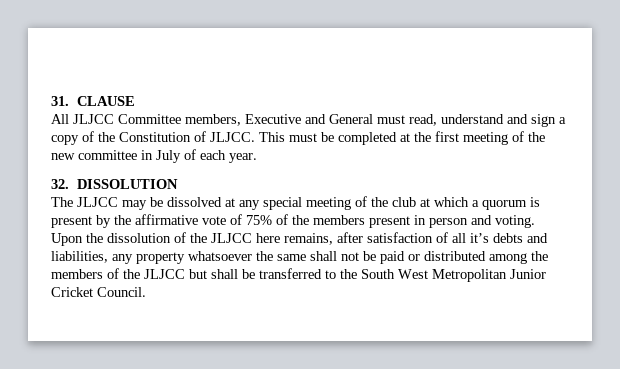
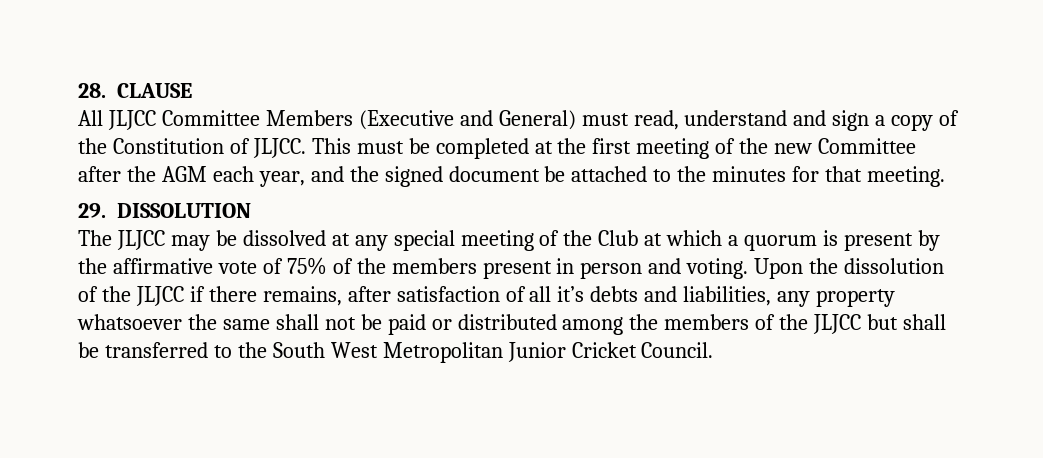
- 31. CLAUSE
+ 28. CLAUSE
- All JLJCC Committee members, Executive and General must read, understand and sign a copy of the Constitution of JLJCC.
+ All JLJCC Committee Members (Executive and General) must read, understand and sign a copy of the Constitution of JLJCC.
- This must be completed at the first meeting of the new committee in July of each year.
- 32. DISSOLUTION
+ This must be completed at the first meeting of the new Committee after the AGM each year, and the signed document be attached to the minutes for that meeting.
+ 29. DISSOLUTION
- The JLJCC may be dissolved at any special meeting of the club at which a quorum is present by the affirmative vote of 75% of the members present in person and voting.
+ The JLJCC may be dissolved at any special meeting of the Club at which a quorum is present by the affirmative vote of 75% of the members present in person and voting.
- Upon the dissolution of the JLJCC here remains, after satisfaction of all it’s debts and liabilities, any property whatsoever the same shall not be paid or distributed among the members of the JLJCC but shall be transferred to the South West Metropolitan Junior Cricket Council.
+ Upon the dissolution of the JLJCC if there remains, after satisfaction of all it’s debts and liabilities, any property whatsoever the same shall not be paid or distributed among the members of the JLJCC but shall be transferred to the South West Metropolitan Junior Cricket Council.

